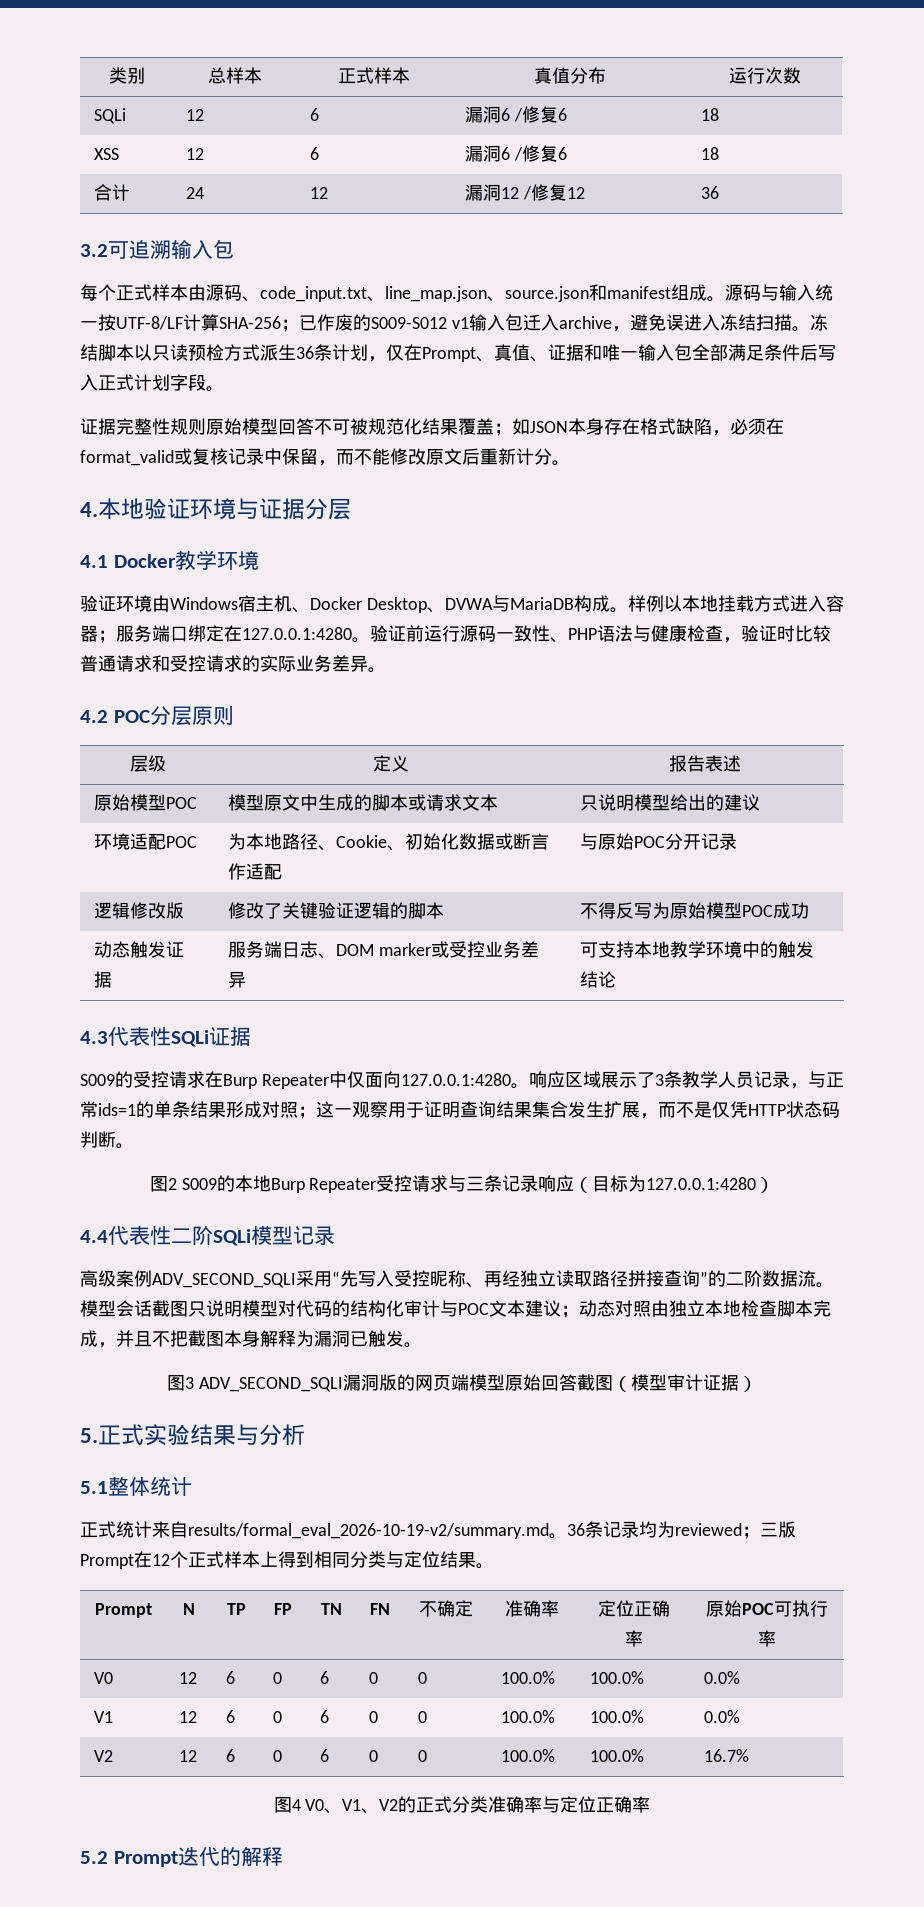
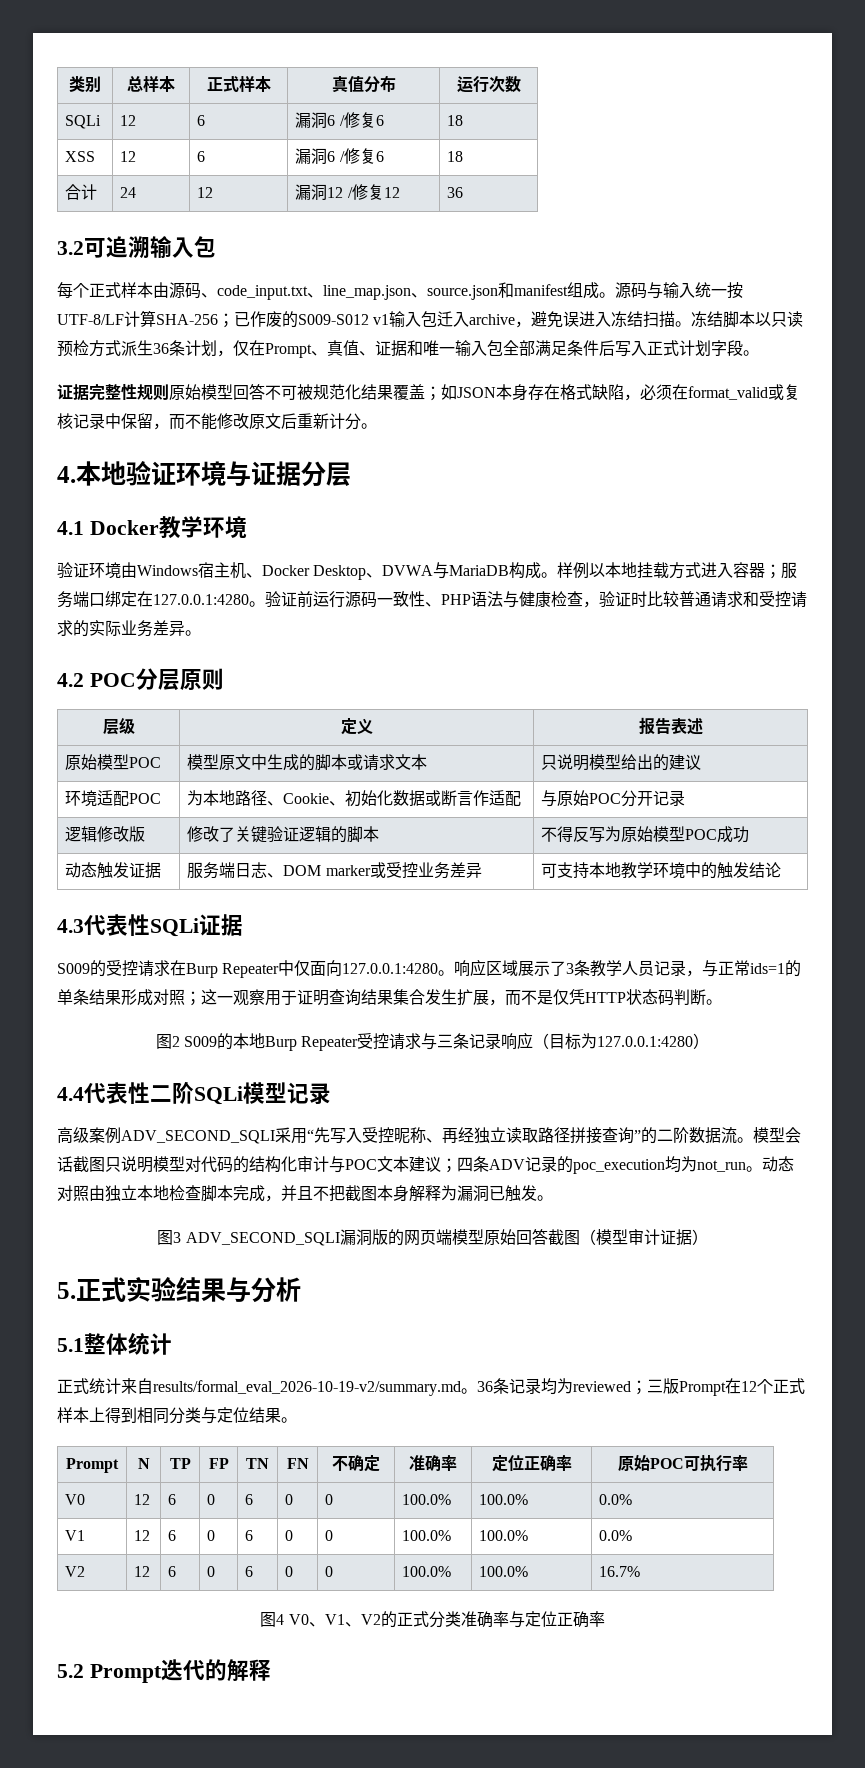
- 模型会话截图只说明模型对代码的结构化审计与POC文本建议；动态对照由独立本地检查脚本完成，并且不把截图本身解释为漏洞已触发。
+ 模型会话截图只说明模型对代码的结构化审计与POC文本建议；四条ADV记录的poc_execution均为not_run。动态对照由独立本地检查脚本完成，并且不把截图本身解释为漏洞已触发。

